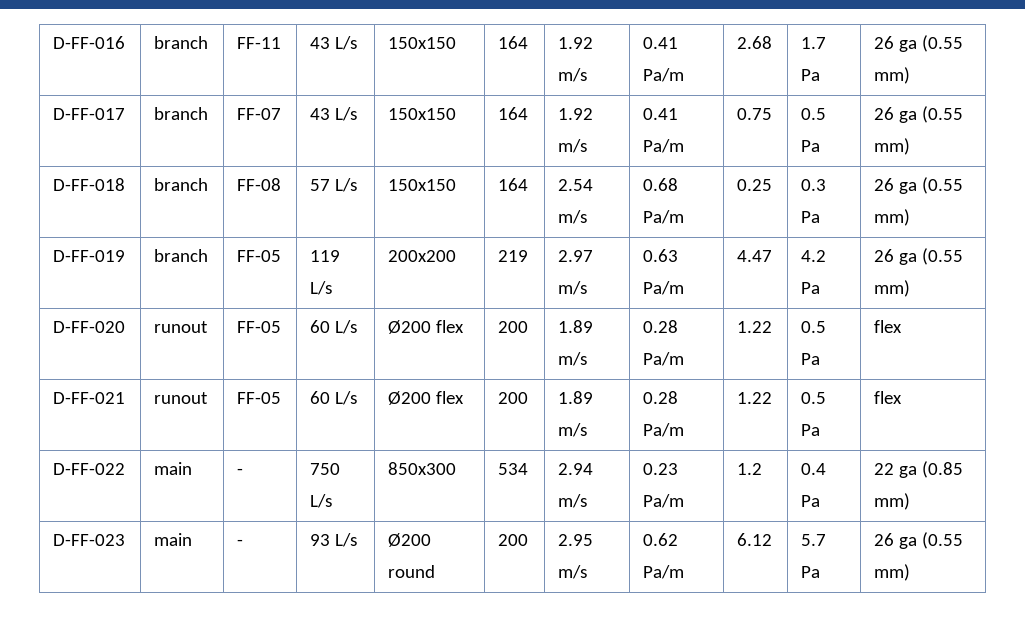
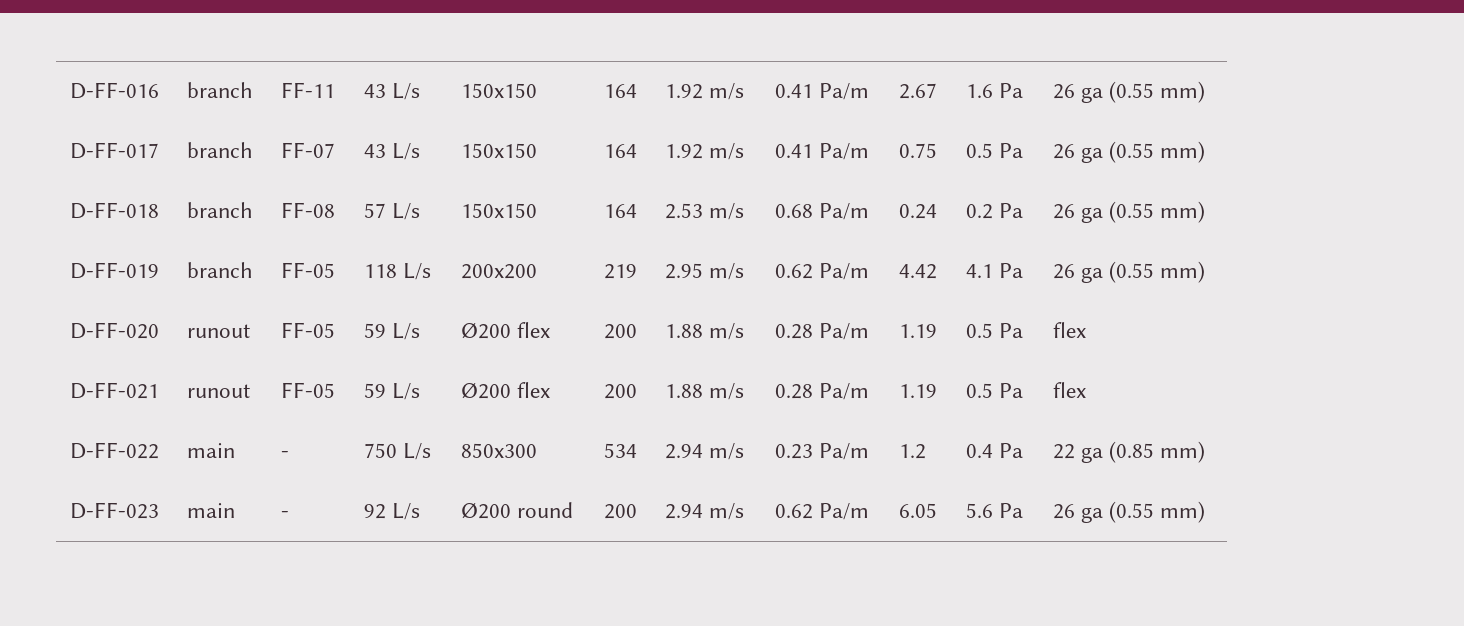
- D-FF-016 | branch | FF-11 | 43 L/s | 150x150 | 164 | 1.92 m/s | 0.41 Pa/m | 2.68 | 1.7 Pa | 26 ga (0.55 mm)
+ D-FF-016 | branch | FF-11 | 43 L/s | 150x150 | 164 | 1.92 m/s | 0.41 Pa/m | 2.67 | 1.6 Pa | 26 ga (0.55 mm)
- D-FF-018 | branch | FF-08 | 57 L/s | 150x150 | 164 | 2.54 m/s | 0.68 Pa/m | 0.25 | 0.3 Pa | 26 ga (0.55 mm)
+ D-FF-018 | branch | FF-08 | 57 L/s | 150x150 | 164 | 2.53 m/s | 0.68 Pa/m | 0.24 | 0.2 Pa | 26 ga (0.55 mm)
- D-FF-019 | branch | FF-05 | 119 L/s | 200x200 | 219 | 2.97 m/s | 0.63 Pa/m | 4.47 | 4.2 Pa | 26 ga (0.55 mm)
+ D-FF-019 | branch | FF-05 | 118 L/s | 200x200 | 219 | 2.95 m/s | 0.62 Pa/m | 4.42 | 4.1 Pa | 26 ga (0.55 mm)
- D-FF-020 | runout | FF-05 | 60 L/s | Ø200 flex | 200 | 1.89 m/s | 0.28 Pa/m | 1.22 | 0.5 Pa | flex
+ D-FF-020 | runout | FF-05 | 59 L/s | Ø200 flex | 200 | 1.88 m/s | 0.28 Pa/m | 1.19 | 0.5 Pa | flex
- D-FF-021 | runout | FF-05 | 60 L/s | Ø200 flex | 200 | 1.89 m/s | 0.28 Pa/m | 1.22 | 0.5 Pa | flex
+ D-FF-021 | runout | FF-05 | 59 L/s | Ø200 flex | 200 | 1.88 m/s | 0.28 Pa/m | 1.19 | 0.5 Pa | flex
- D-FF-023 | main | - | 93 L/s | Ø200 round | 200 | 2.95 m/s | 0.62 Pa/m | 6.12 | 5.7 Pa | 26 ga (0.55 mm)
+ D-FF-023 | main | - | 92 L/s | Ø200 round | 200 | 2.94 m/s | 0.62 Pa/m | 6.05 | 5.6 Pa | 26 ga (0.55 mm)

